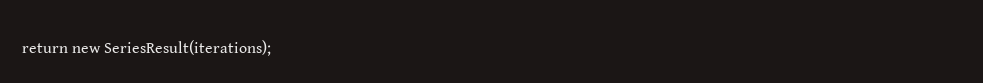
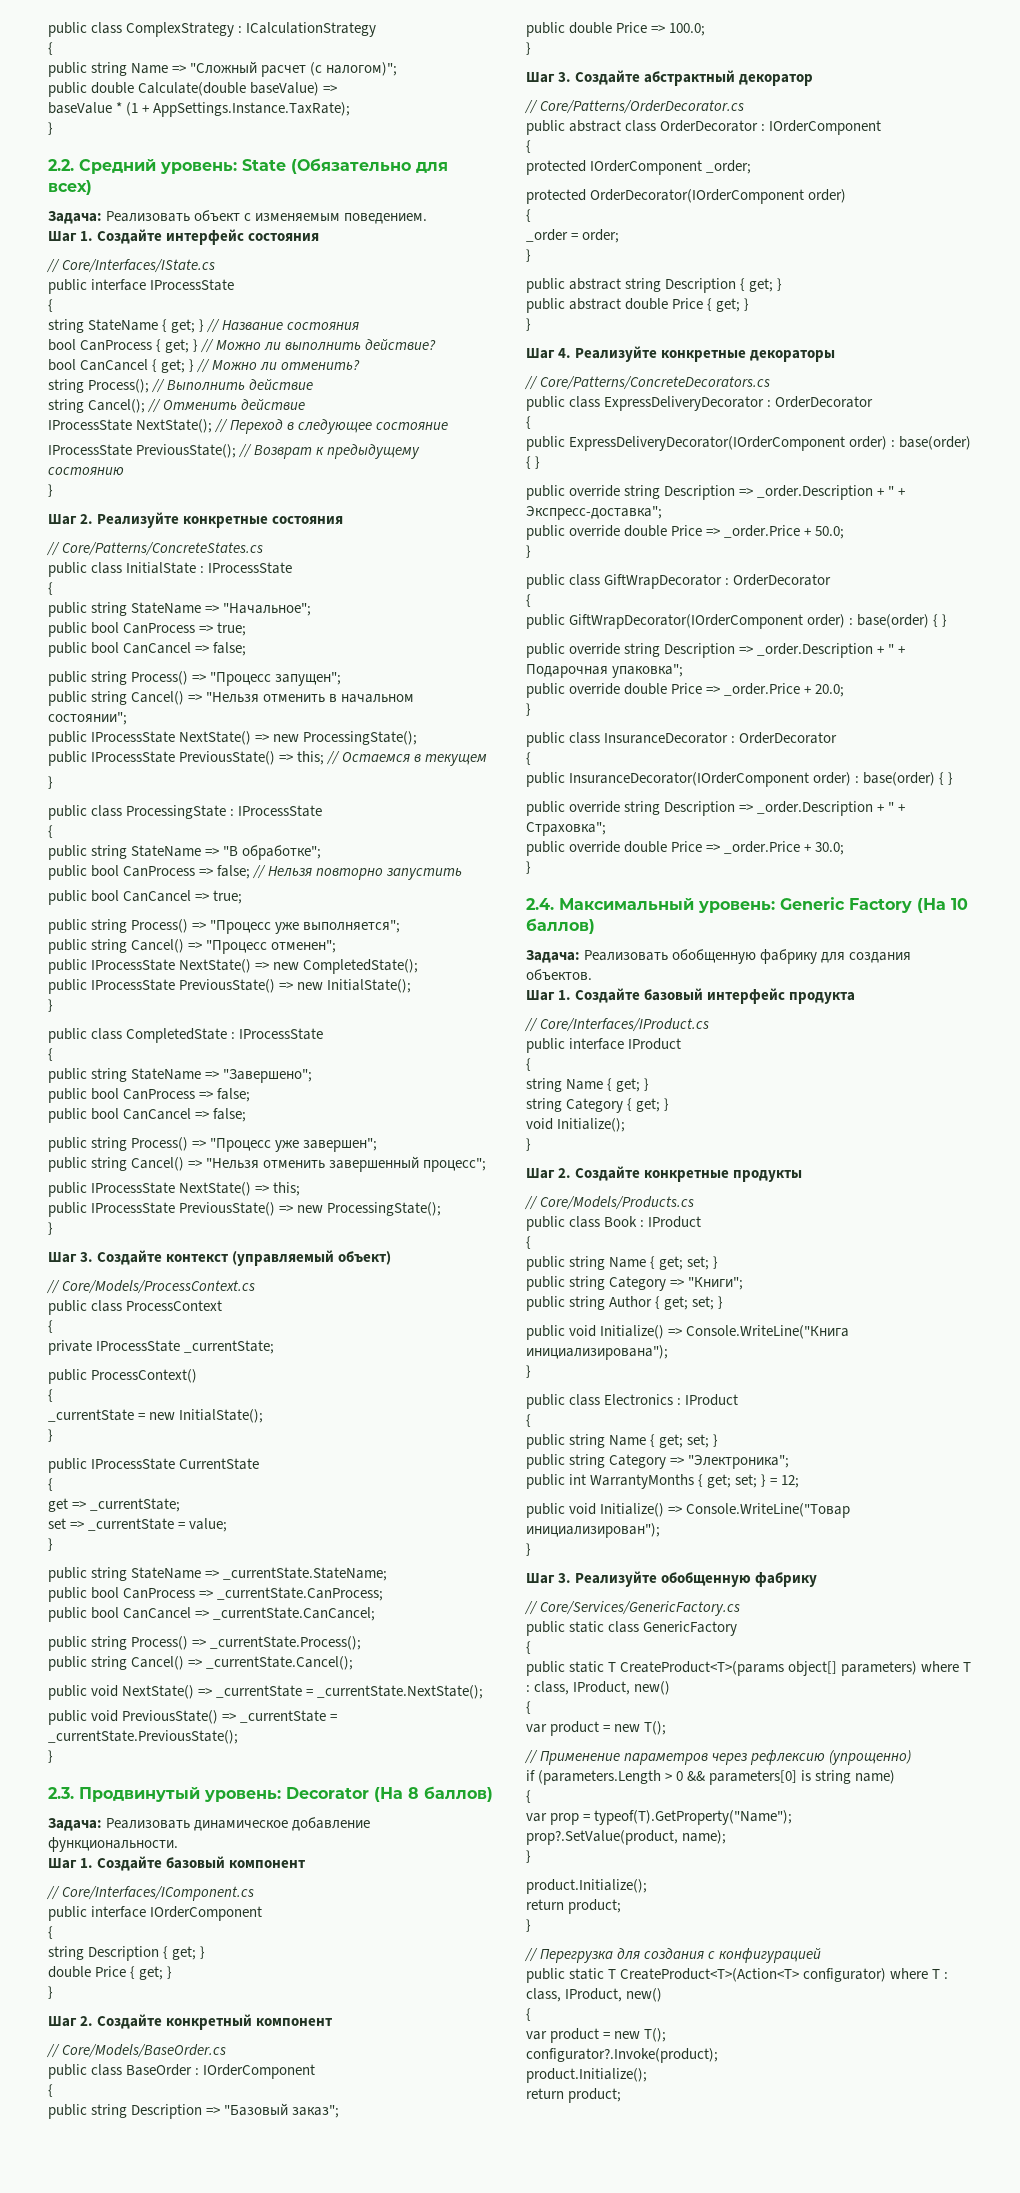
- return new SeriesResult(iterations);
+ public class ComplexStrategy : ICalculationStrategy
+ {
+ public string Name => "Сложный расчет (с налогом)";
+ public double Calculate(double baseValue) =>
+ baseValue * (1 + AppSettings.Instance.TaxRate);
+ }
+ 2.2. Средний уровень: State (Обязательно для всех)
+ Задача: Реализовать объект с изменяемым поведением.
+ Шаг 1. Создайте интерфейс состояния
+ // Core/Interfaces/IState.cs
+ public interface IProcessState
+ {
+ string StateName { get; } // Название состояния
+ bool CanProcess { get; } // Можно ли выполнить действие?
+ bool CanCancel { get; } // Можно ли отменить?
+ string Process(); // Выполнить действие
+ string Cancel(); // Отменить действие
+ IProcessState NextState(); // Переход в следующее состояние
+ IProcessState PreviousState(); // Возврат к предыдущему состоянию
+ }
+ Шаг 2. Реализуйте конкретные состояния
+ // Core/Patterns/ConcreteStates.cs
+ public class InitialState : IProcessState
+ {
+ public string StateName => "Начальное";
+ public bool CanProcess => true;
+ public bool CanCancel => false;
+ public string Process() => "Процесс запущен";
+ public string Cancel() => "Нельзя отменить в начальном состоянии";
+ public IProcessState NextState() => new ProcessingState();
+ public IProcessState PreviousState() => this; // Остаемся в текущем
+ }
+ public class ProcessingState : IProcessState
+ {
+ public string StateName => "В обработке";
+ public bool CanProcess => false; // Нельзя повторно запустить
+ public bool CanCancel => true;
+ public string Process() => "Процесс уже выполняется";
+ public string Cancel() => "Процесс отменен";
+ public IProcessState NextState() => new CompletedState();
+ public IProcessState PreviousState() => new InitialState();
+ }
+ public class CompletedState : IProcessState
+ {
+ public string StateName => "Завершено";
+ public bool CanProcess => false;
+ public bool CanCancel => false;
+ public string Process() => "Процесс уже завершен";
+ public string Cancel() => "Нельзя отменить завершенный процесс";
+ public IProcessState NextState() => this;
+ public IProcessState PreviousState() => new ProcessingState();
+ }
+ Шаг 3. Создайте контекст (управляемый объект)
+ // Core/Models/ProcessContext.cs
+ public class ProcessContext
+ {
+ private IProcessState _currentState;
+ public ProcessContext()
+ {
+ _currentState = new InitialState();
+ }
+ public IProcessState CurrentState
+ {
+ get => _currentState;
+ set => _currentState = value;
+ }
+ public string StateName => _currentState.StateName;
+ public bool CanProcess => _currentState.CanProcess;
+ public bool CanCancel => _currentState.CanCancel;
+ public string Process() => _currentState.Process();
+ public string Cancel() => _currentState.Cancel();
+ public void NextState() => _currentState = _currentState.NextState();
+ public void PreviousState() => _currentState = _currentState.PreviousState();
+ }
+ 2.3. Продвинутый уровень: Decorator (На 8 баллов)
+ Задача: Реализовать динамическое добавление функциональности.
+ Шаг 1. Создайте базовый компонент
+ // Core/Interfaces/IComponent.cs
+ public interface IOrderComponent
+ {
+ string Description { get; }
+ double Price { get; }
+ }
+ Шаг 2. Создайте конкретный компонент
+ // Core/Models/BaseOrder.cs
+ public class BaseOrder : IOrderComponent
+ {
+ public string Description => "Базовый заказ";
+ public double Price => 100.0;
+ }
+ Шаг 3. Создайте абстрактный декоратор
+ // Core/Patterns/OrderDecorator.cs
+ public abstract class OrderDecorator : IOrderComponent
+ {
+ protected IOrderComponent _order;
+ protected OrderDecorator(IOrderComponent order)
+ {
+ _order = order;
+ }
+ public abstract string Description { get; }
+ public abstract double Price { get; }
+ }
+ Шаг 4. Реализуйте конкретные декораторы
+ // Core/Patterns/ConcreteDecorators.cs
+ public class ExpressDeliveryDecorator : OrderDecorator
+ {
+ public ExpressDeliveryDecorator(IOrderComponent order) : base(order) { }
+ public override string Description => _order.Description + " + Экспресс-доставка";
+ public override double Price => _order.Price + 50.0;
+ }
+ public class GiftWrapDecorator : OrderDecorator
+ {
+ public GiftWrapDecorator(IOrderComponent order) : base(order) { }
+ public override string Description => _order.Description + " + Подарочная упаковка";
+ public override double Price => _order.Price + 20.0;
+ }
+ public class InsuranceDecorator : OrderDecorator
+ {
+ public InsuranceDecorator(IOrderComponent order) : base(order) { }
+ public override string Description => _order.Description + " + Страховка";
+ public override double Price => _order.Price + 30.0;
+ }
+ 2.4. Максимальный уровень: Generic Factory (На 10 баллов)
+ Задача: Реализовать обобщенную фабрику для создания объектов.
+ Шаг 1. Создайте базовый интерфейс продукта
+ // Core/Interfaces/IProduct.cs
+ public interface IProduct
+ {
+ string Name { get; }
+ string Category { get; }
+ void Initialize();
+ }
+ Шаг 2. Создайте конкретные продукты
+ // Core/Models/Products.cs
+ public class Book : IProduct
+ {
+ public string Name { get; set; }
+ public string Category => "Книги";
+ public string Author { get; set; }
+ public void Initialize() => Console.WriteLine("Книга инициализирована");
+ }
+ public class Electronics : IProduct
+ {
+ public string Name { get; set; }
+ public string Category => "Электроника";
+ public int WarrantyMonths { get; set; } = 12;
+ public void Initialize() => Console.WriteLine("Товар инициализирован");
+ }
+ Шаг 3. Реализуйте обобщенную фабрику
+ // Core/Services/GenericFactory.cs
+ public static class GenericFactory
+ {
+ public static T CreateProduct<T>(params object[] parameters) where T : class, IProduct, new()
+ {
+ var product = new T();
+ // Применение параметров через рефлексию (упрощенно)
+ if (parameters.Length > 0 && parameters[0] is string name)
+ {
+ var prop = typeof(T).GetProperty("Name");
+ prop?.SetValue(product, name);
+ }
+ product.Initialize();
+ return product;
+ }
+ // Перегрузка для создания с конфигурацией
+ public static T CreateProduct<T>(Action<T> configurator) where T : class, IProduct, new()
+ {
+ var product = new T();
+ configurator?.Invoke(product);
+ product.Initialize();
+ return product;

